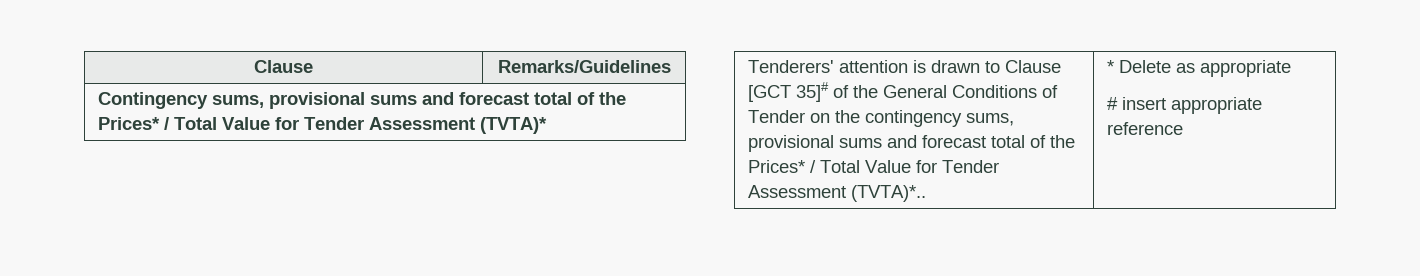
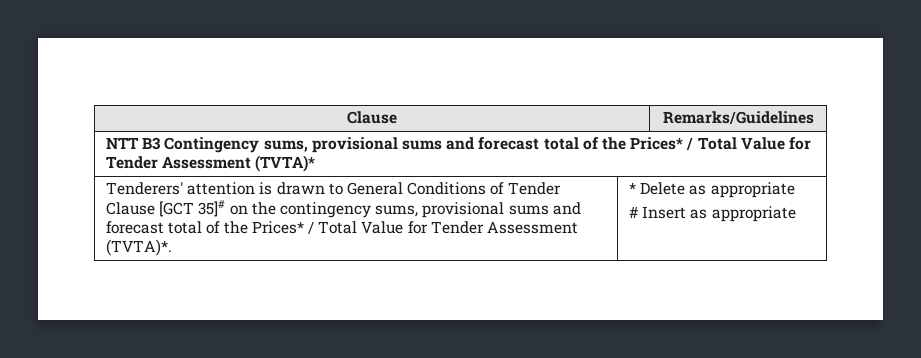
- Contingency sums, provisional sums and forecast total of the Prices* / Total Value for Tender Assessment (TVTA)*
+ NTT B3 Contingency sums, provisional sums and forecast total of the Prices* / Total Value for Tender Assessment (TVTA)*
- Tenderers' attention is drawn to Clause [GCT 35]# of the General Conditions of Tender on the contingency sums, provisional sums and forecast total of the Prices* / Total Value for Tender Assessment (TVTA)*..
+ Tenderers' attention is drawn to General Conditions of Tender Clause [GCT 35]# on the contingency sums, provisional sums and forecast total of the Prices* / Total Value for Tender Assessment (TVTA)*.
- # insert appropriate reference
+ # Insert as appropriate

